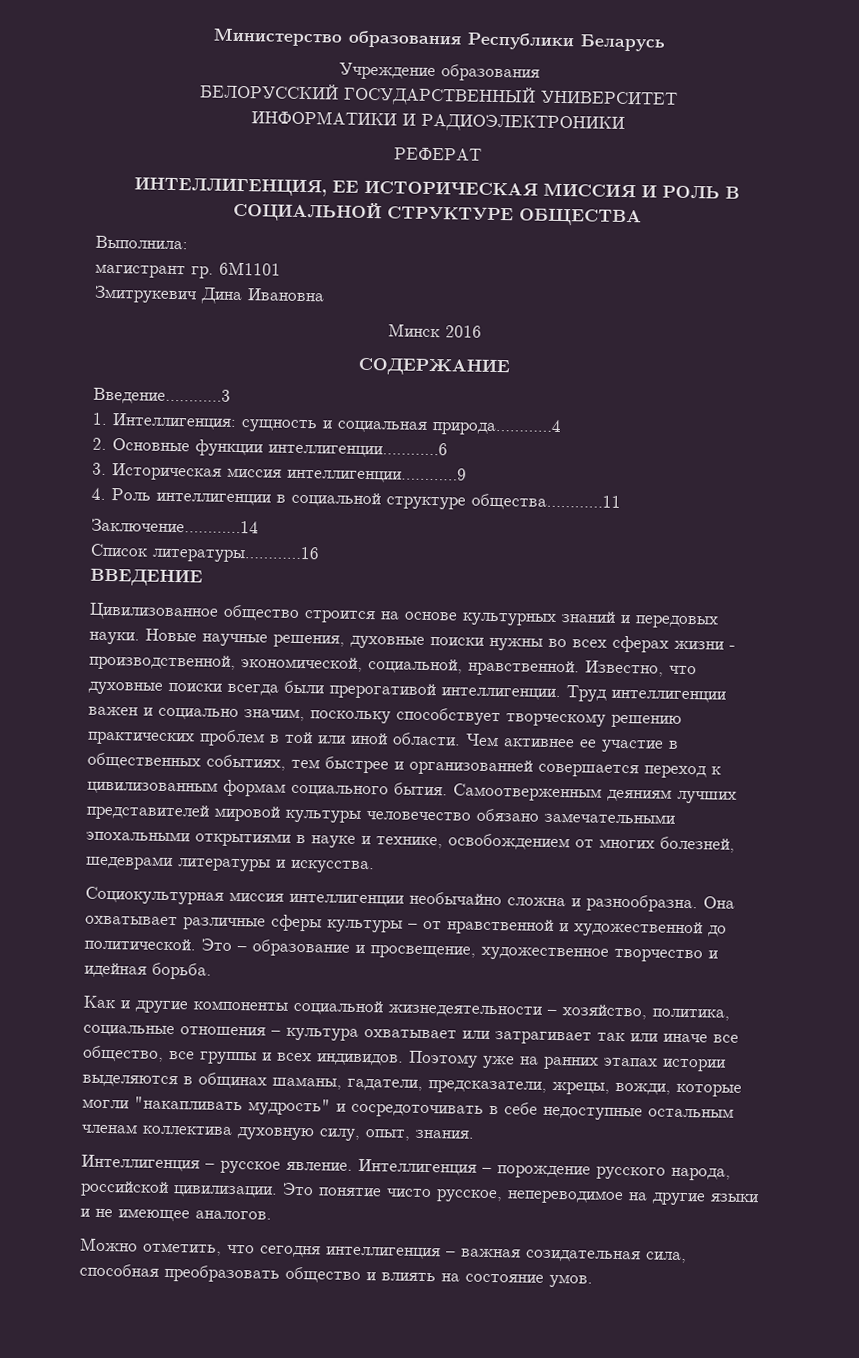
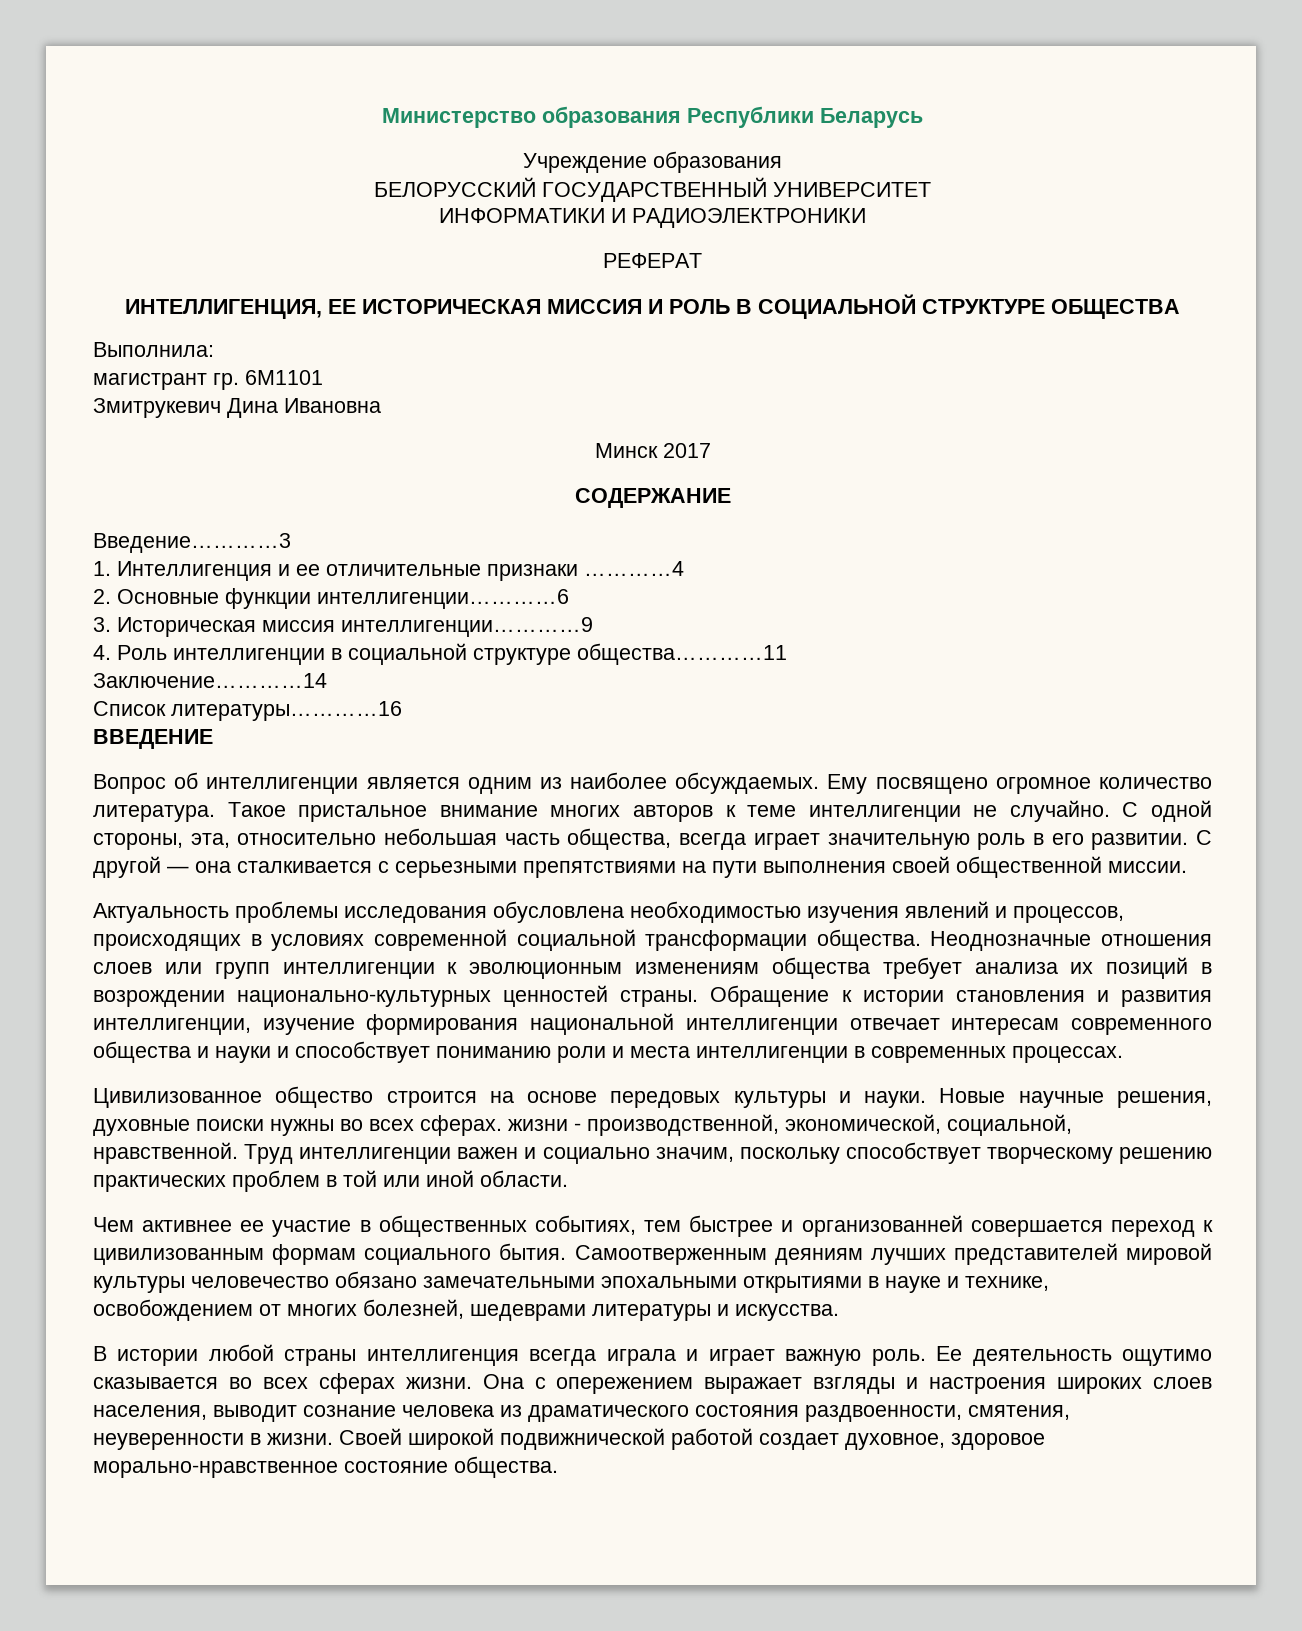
- Минск 2016
+ Минск 2017
- 1. Интеллигенция: сущность и социальная природа…………4
+ 1. Интеллигенция и ее отличительные признаки …………4
+ Вопрос об интеллигенции является одним из наиболее обсуждаемых. Ему посвящено огромное количество литература. Такое пристальное внимание многих авторов к теме интеллигенции не случайно. С одной стороны, эта, относительно небольшая часть общества, всегда играет значительную роль в его развитии. С другой — она сталкивается с серьезными препятствиями на пути выполнения своей общественной миссии.
+ Актуальность проблемы исследования обусловлена необходимостью изучения явлений и процессов, происходящих в условиях современной социальной трансформации общества. Неоднозначные отношения слоев или групп интеллигенции к эволюционным изменениям общества требует анализа их позиций в возрождении национально-культурных ценностей страны. Обращение к истории становления и развития интеллигенции, изучение формирования национальной интеллигенции отвечает интересам современного общества и науки и способствует пониманию роли и места интеллигенции в современных процессах.
- Цивилизованное общество строится на основе культурных знаний и передовых науки.
+ Цивилизованное общество строится на основе передовых культуры и науки.
- Новые научные решения, духовные поиски нужны во всех сферах жизни - производственной, экономической, социальной, нравственной.
+ Новые научные решения, духовные поиски нужны во всех сферах. жизни - производственной, экономической, социальной, нравственной.
- Известно, что духовные поиски всегда были прерогативой интеллигенции.
- Труд интеллигенции важен и социально значим, поскольку способствует творческому решению практических проблем в той или иной области. Чем активнее ее участие в общественных событиях, тем быстрее и организованней совершается переход к цивилизованным формам социального бытия.
+ Труд интеллигенции важен и социально значим, поскольку способствует творческому решению практических проблем в той или иной области.
+ Чем активнее ее участие в общественных событиях, тем быстрее и организованней совершается переход к цивилизованным формам социального бытия.
- Социокультурная миссия интеллигенции необычайно сложна и разнообразна. Она охватывает различные сферы культуры – от нравственной и художественной до политической. Это – образование и просвещение, художественное творчество и идейная борьба.
- Как и другие компоненты социальной жизнедеятельности – хозяйство, политика, социальные отношения – культура охватывает или затрагивает так или иначе все общество, все группы и всех индивидов. Поэтому уже на ранних этапах истории выделяются в общинах шаманы, гадатели, предсказатели, жрецы, вожди, которые могли "накапливать мудрость" и сосредоточивать в себе недоступные остальным членам коллектива духовную силу, опыт, знания.
- Интеллигенция – русское явление. Интеллигенция – порождение русского народа, российской цивилизации. Это понятие чисто русское, непереводимое на другие языки и не имеющее аналогов.
- Можно отметить, что сегодня интеллигенция – важная созидательная сила, способная преобразовать общество и влиять на состояние умов.
+ В истории любой страны интеллигенция всегда играла и играет важную роль. Ее деятельность ощутимо сказывается во всех сферах жизни. Она с опережением выражает взгляды и настроения широких слоев населения, выводит сознание человека из драматического состояния раздвоенности, смятения, неуверенности в жизни. Своей широкой подвижнической работой создает духовное, здоровое морально-нравственное состояние общества.

